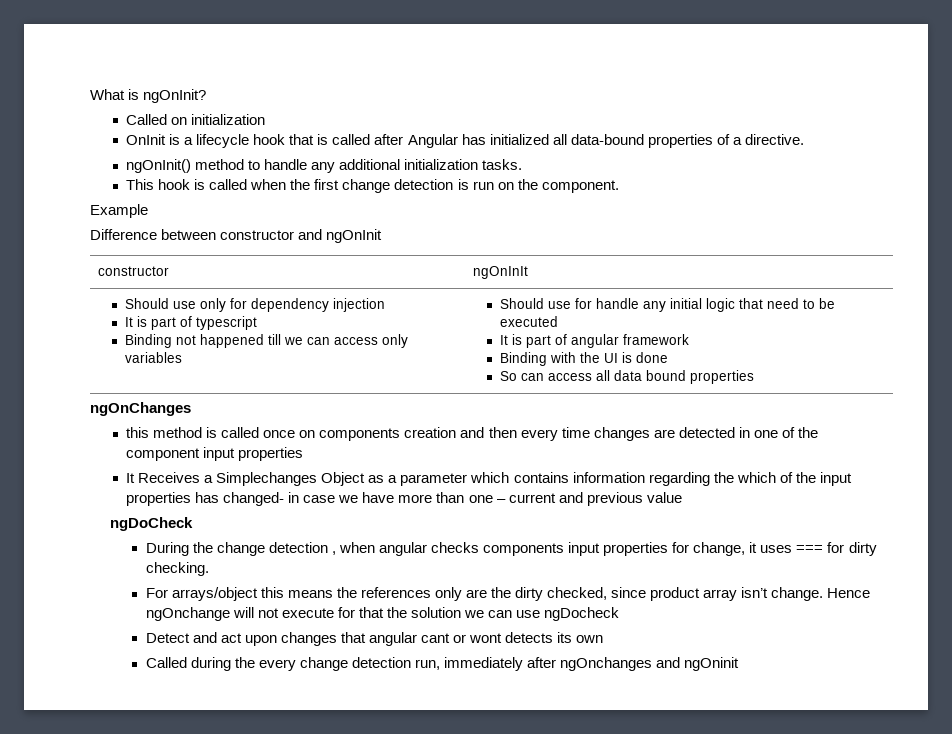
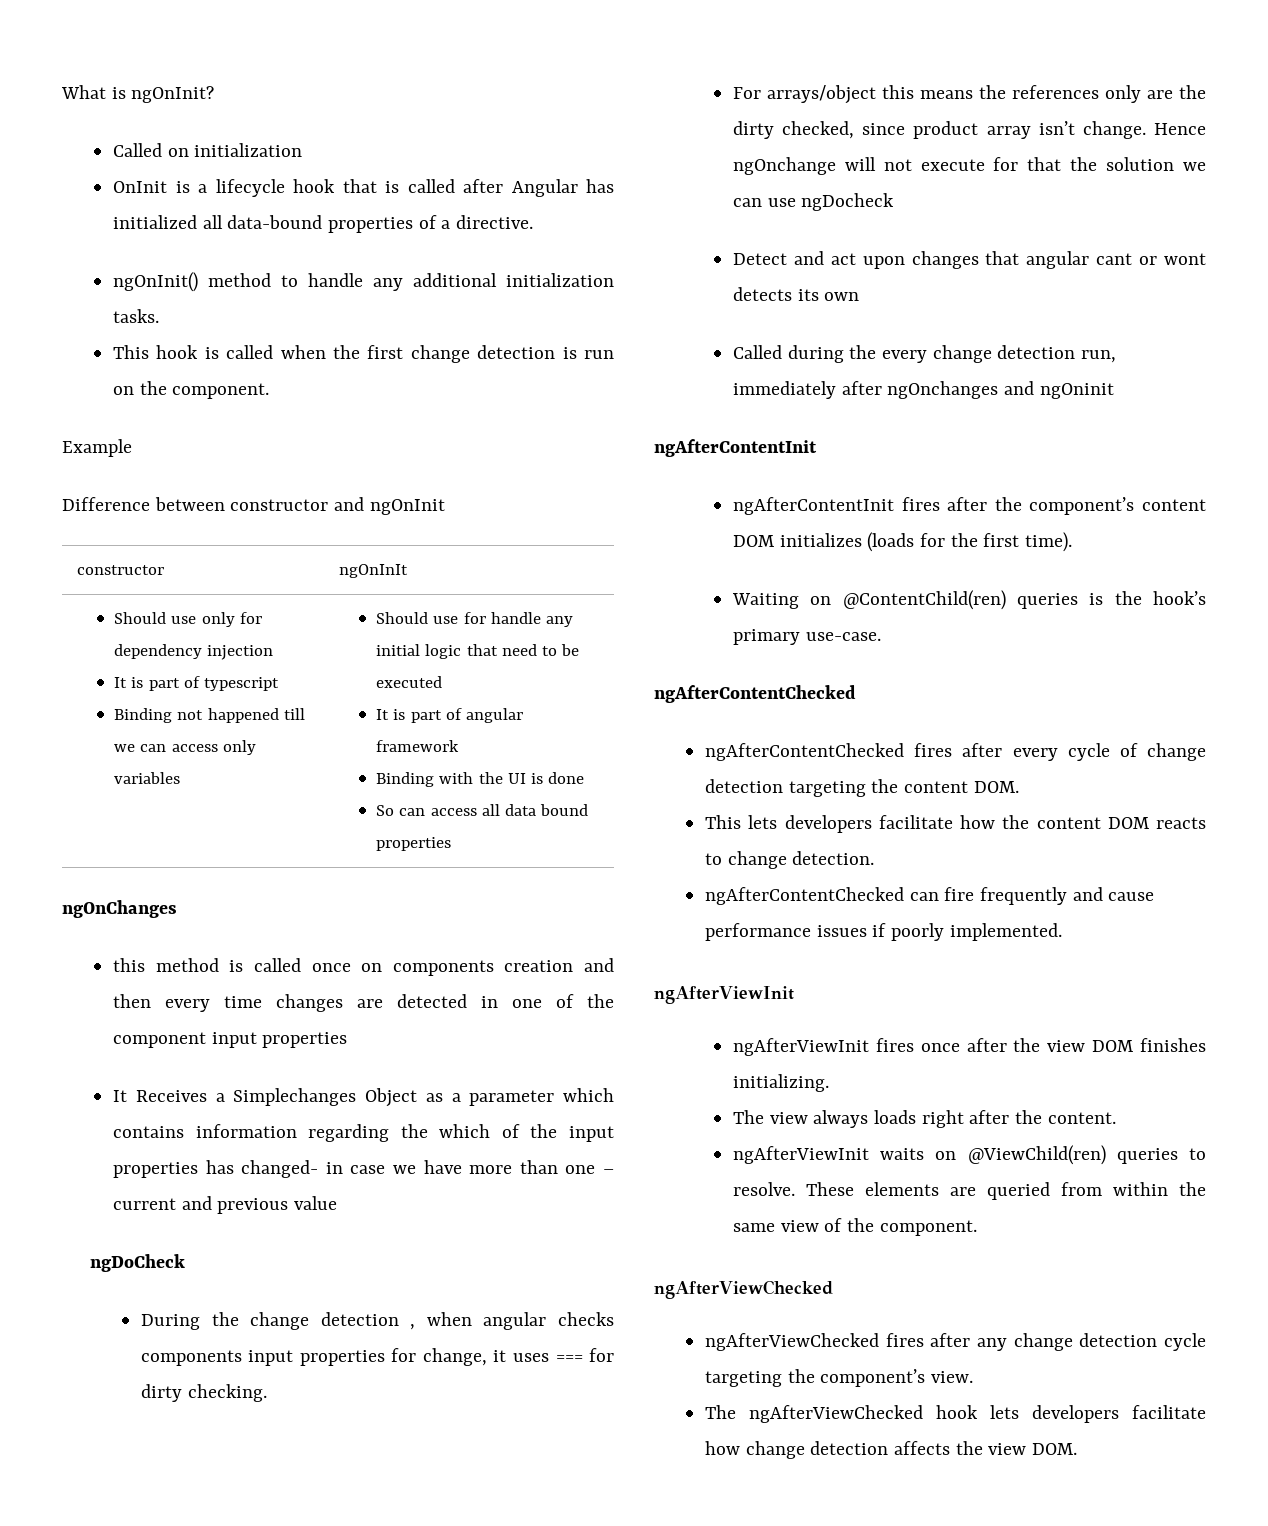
  Called during the every change detection run, immediately after ngOnchanges and ngOninit
+ ngAfterContentInit
+ ngAfterContentInit fires after the component’s content DOM initializes (loads for the first time).
+ Waiting on @ContentChild(ren) queries is the hook’s primary use-case.
+ ngAfterContentChecked
+ ngAfterContentChecked fires after every cycle of change detection targeting the content DOM.
+ This lets developers facilitate how the content DOM reacts to change detection.
+ ngAfterContentChecked can fire frequently and cause performance issues if poorly implemented.
+ ngAfterViewInit
+ ngAfterViewInit fires once after the view DOM finishes initializing.
+ The view always loads right after the content.
+ ngAfterViewInit waits on @ViewChild(ren) queries to resolve. These elements are queried from within the same view of the component.
+ ngAfterViewChecked
+ ngAfterViewChecked fires after any change detection cycle targeting the component’s view.
+ The ngAfterViewChecked hook lets developers facilitate how change detection affects the view DOM.

